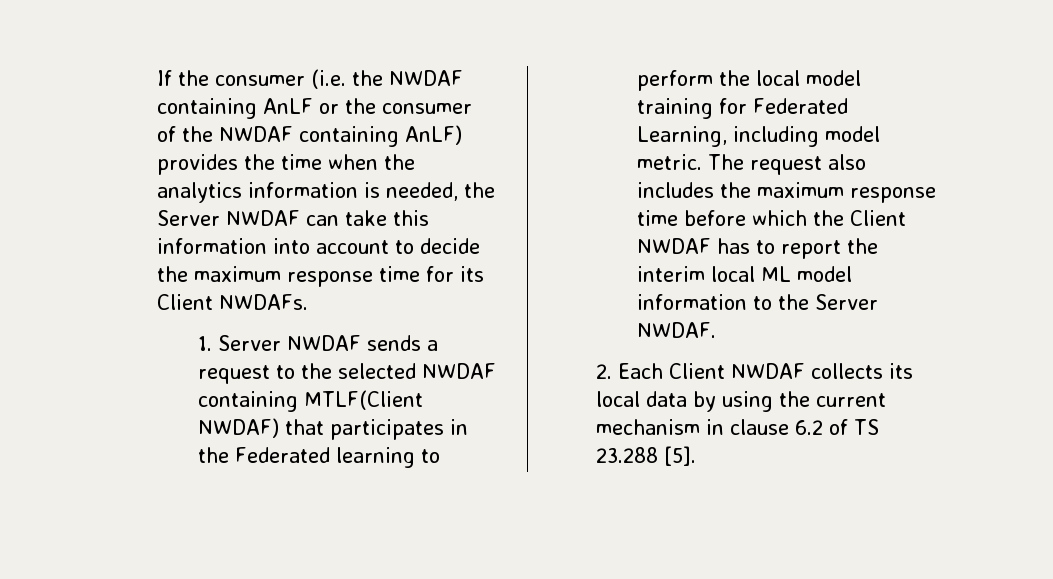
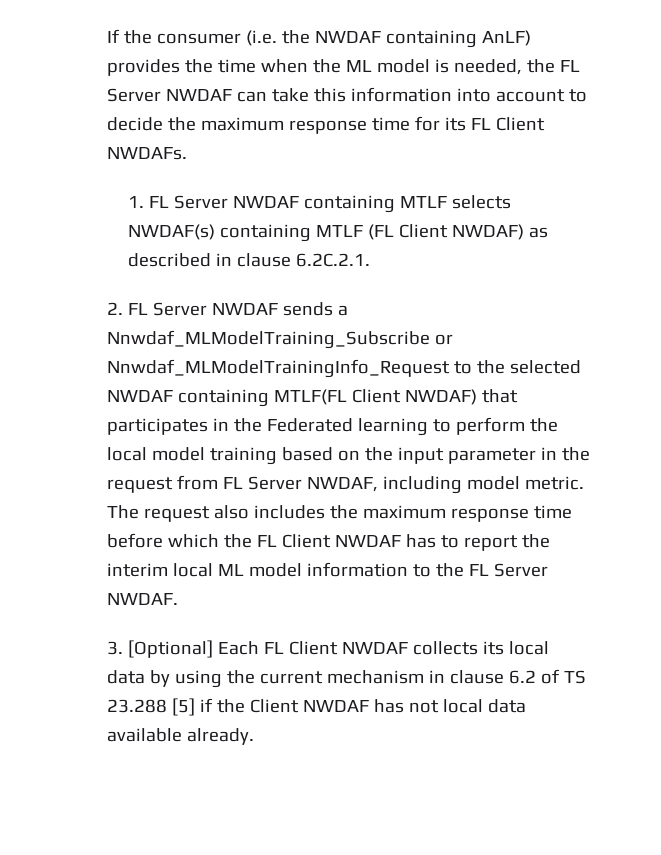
- If the consumer (i.e. the NWDAF containing AnLF or the consumer of the NWDAF containing AnLF) provides the time when the analytics information is needed, the Server NWDAF can take this information into account to decide the maximum response time for its Client NWDAFs.
+ If the consumer (i.e. the NWDAF containing AnLF) provides the time when the ML model is needed, the FL Server NWDAF can take this information into account to decide the maximum response time for its FL Client NWDAFs.
- 1. Server NWDAF sends a request to the selected NWDAF containing MTLF(Client NWDAF) that participates in the Federated learning to perform the local model training for Federated Learning, including model metric.
+ 1. FL Server NWDAF containing MTLF selects NWDAF(s) containing MTLF (FL Client NWDAF) as described in clause 6.2C.2.1.
+ 2. FL Server NWDAF sends a Nnwdaf_MLModelTraining_Subscribe or Nnwdaf_MLModelTrainingInfo_Request to the selected NWDAF containing MTLF(FL Client NWDAF) that participates in the Federated learning to perform the local model training based on the input parameter in the request from FL Server NWDAF, including model metric.
- The request also includes the maximum response time before which the Client NWDAF has to report the interim local ML model information to the Server NWDAF.
+ The request also includes the maximum response time before which the FL Client NWDAF has to report the interim local ML model information to the FL Server NWDAF.
- 2. Each Client NWDAF collects its local data by using the current mechanism in clause 6.2 of TS 23.288 [5].
+ 3. [Optional] Each FL Client NWDAF collects its local data by using the current mechanism in clause 6.2 of TS 23.288 [5] if the Client NWDAF has not local data available already.

